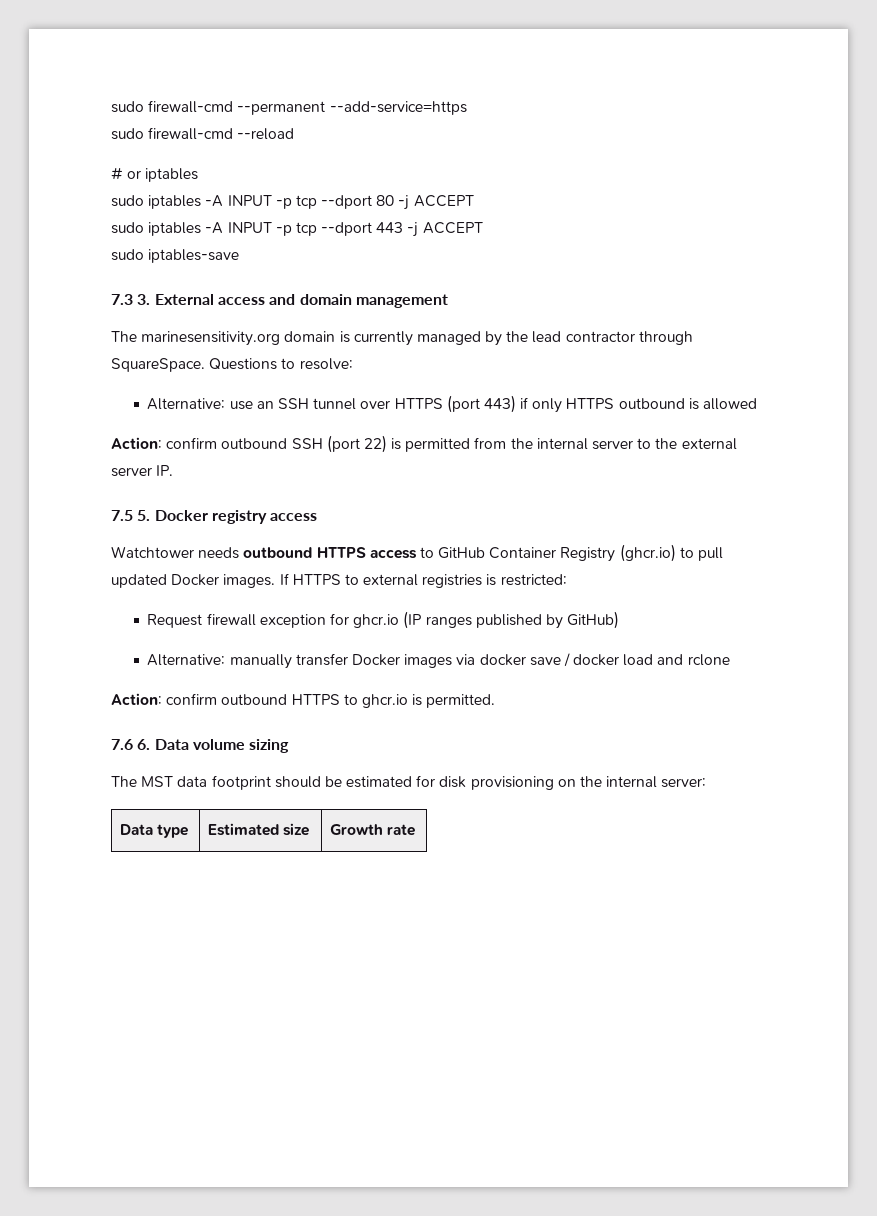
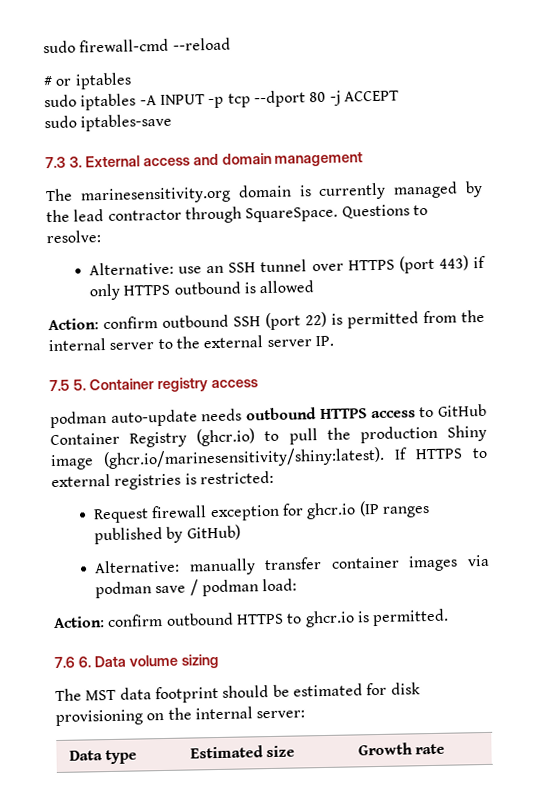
- sudo firewall-cmd --permanent --add-service=https
- sudo iptables -A INPUT -p tcp --dport 443 -j ACCEPT
- 7.5 5. Docker registry access
+ 7.5 5. Container registry access
- Watchtower needs outbound HTTPS access to GitHub Container Registry (ghcr.io) to pull updated Docker images. If HTTPS to external registries is restricted:
+ podman auto-update needs outbound HTTPS access to GitHub Container Registry (ghcr.io) to pull the production Shiny image (ghcr.io/marinesensitivity/shiny:latest). If HTTPS to external registries is restricted:
- Alternative: manually transfer Docker images via docker save / docker load and rclone
+ Alternative: manually transfer container images via podman save / podman load:

